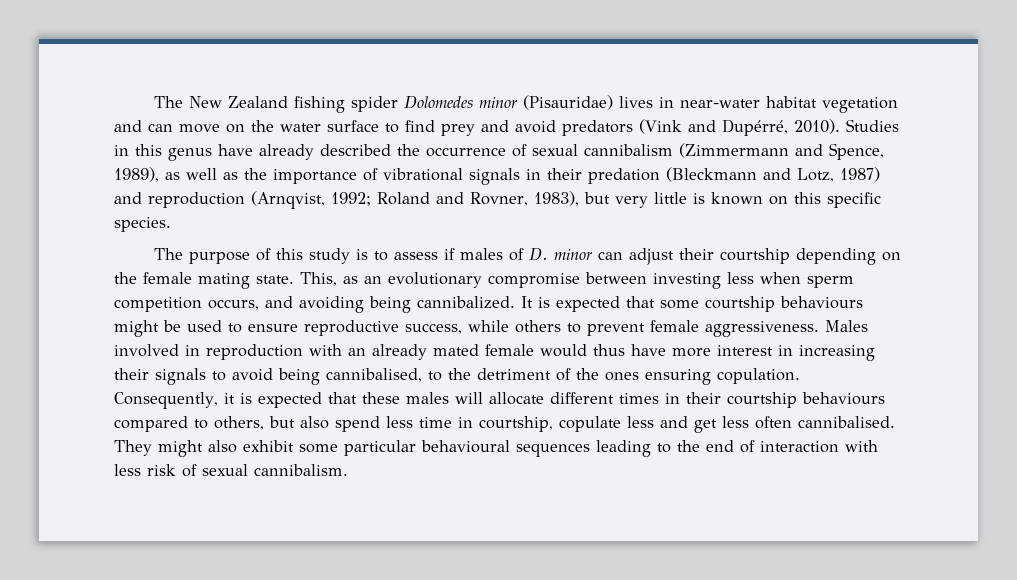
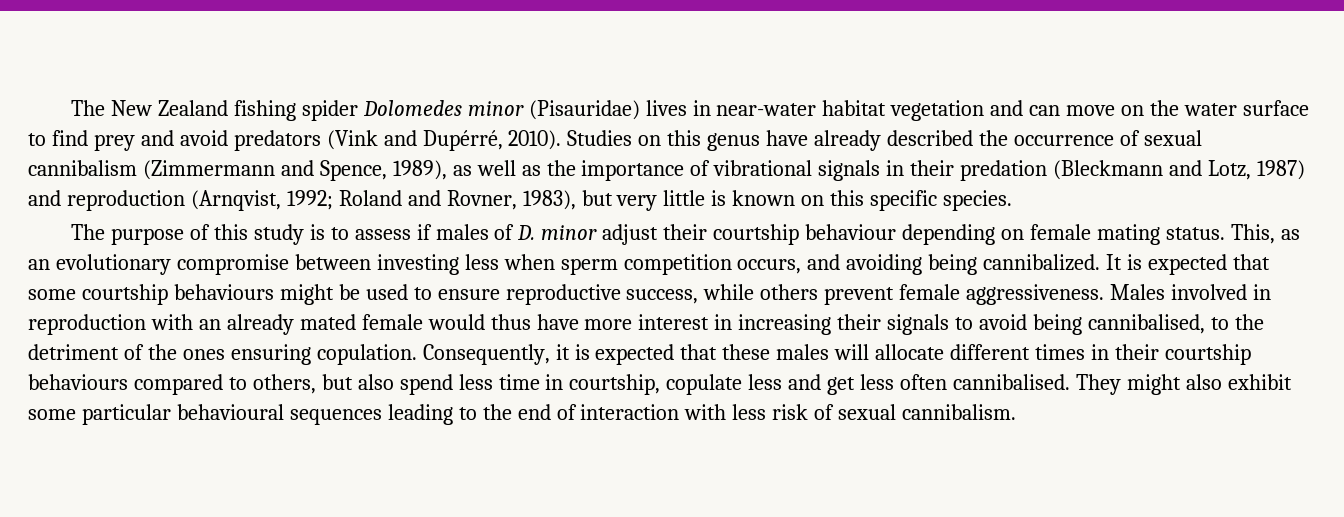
- Studies in this genus have already described the occurrence of sexual cannibalism (Zimmermann and Spence, 1989), as well as the importance of vibrational signals in their predation (Bleckmann and Lotz, 1987) and reproduction (Arnqvist, 1992; Roland and Rovner, 1983), but very little is known on this specific species.
+ Studies on this genus have already described the occurrence of sexual cannibalism (Zimmermann and Spence, 1989), as well as the importance of vibrational signals in their predation (Bleckmann and Lotz, 1987) and reproduction (Arnqvist, 1992; Roland and Rovner, 1983), but very little is known on this specific species.
- The purpose of this study is to assess if males of D. minor can adjust their courtship depending on the female mating state.
+ The purpose of this study is to assess if males of D. minor adjust their courtship behaviour depending on female mating status.
- It is expected that some courtship behaviours might be used to ensure reproductive success, while others to prevent female aggressiveness.
+ It is expected that some courtship behaviours might be used to ensure reproductive success, while others prevent female aggressiveness.

